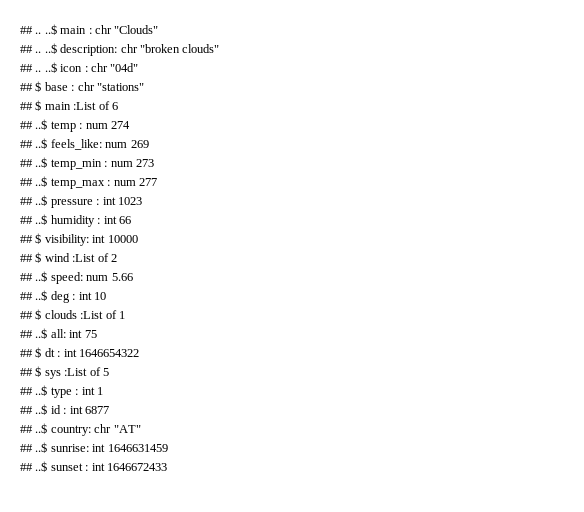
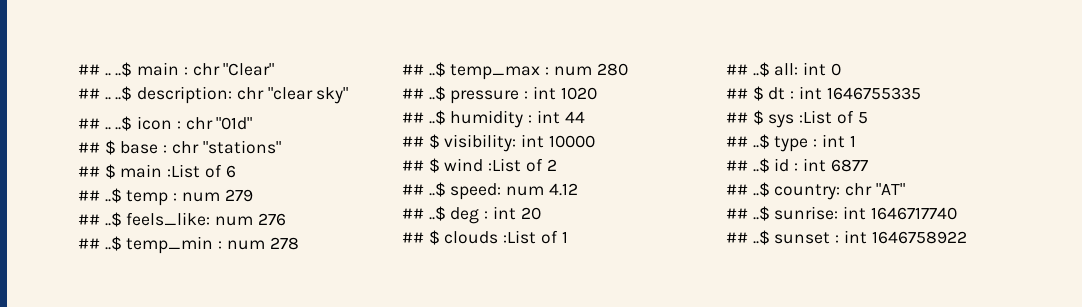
- ## .. ..$ main : chr "Clouds"
+ ## .. ..$ main : chr "Clear"
- ## .. ..$ description: chr "broken clouds"
+ ## .. ..$ description: chr "clear sky"
- ## .. ..$ icon : chr "04d"
+ ## .. ..$ icon : chr "01d"
- ## ..$ temp : num 274
+ ## ..$ temp : num 279
- ## ..$ feels_like: num 269
+ ## ..$ feels_like: num 276
- ## ..$ temp_min : num 273
+ ## ..$ temp_min : num 278
- ## ..$ temp_max : num 277
+ ## ..$ temp_max : num 280
- ## ..$ pressure : int 1023
+ ## ..$ pressure : int 1020
- ## ..$ humidity : int 66
+ ## ..$ humidity : int 44
- ## ..$ speed: num 5.66
+ ## ..$ speed: num 4.12
- ## ..$ deg : int 10
+ ## ..$ deg : int 20
- ## ..$ all: int 75
+ ## ..$ all: int 0
- ## $ dt : int 1646654322
+ ## $ dt : int 1646755335
- ## ..$ sunrise: int 1646631459
+ ## ..$ sunrise: int 1646717740
- ## ..$ sunset : int 1646672433
+ ## ..$ sunset : int 1646758922

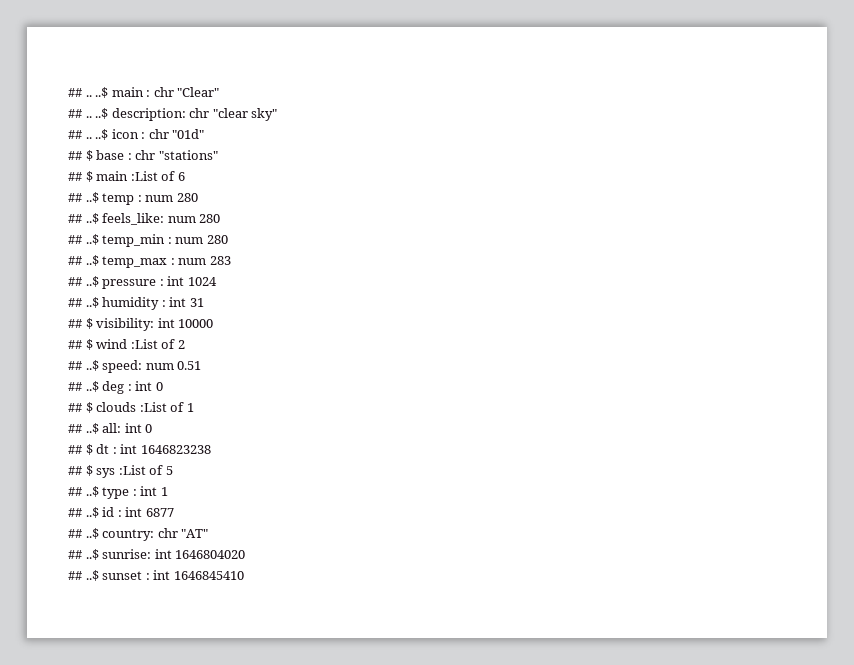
- ## ..$ temp : num 279
+ ## ..$ temp : num 280
- ## ..$ feels_like: num 276
+ ## ..$ feels_like: num 280
- ## ..$ temp_min : num 278
+ ## ..$ temp_min : num 280
- ## ..$ temp_max : num 280
+ ## ..$ temp_max : num 283
- ## ..$ pressure : int 1020
+ ## ..$ pressure : int 1024
- ## ..$ humidity : int 44
+ ## ..$ humidity : int 31
- ## ..$ speed: num 4.12
+ ## ..$ speed: num 0.51
- ## ..$ deg : int 20
+ ## ..$ deg : int 0
- ## $ dt : int 1646755335
+ ## $ dt : int 1646823238
- ## ..$ sunrise: int 1646717740
+ ## ..$ sunrise: int 1646804020
- ## ..$ sunset : int 1646758922
+ ## ..$ sunset : int 1646845410

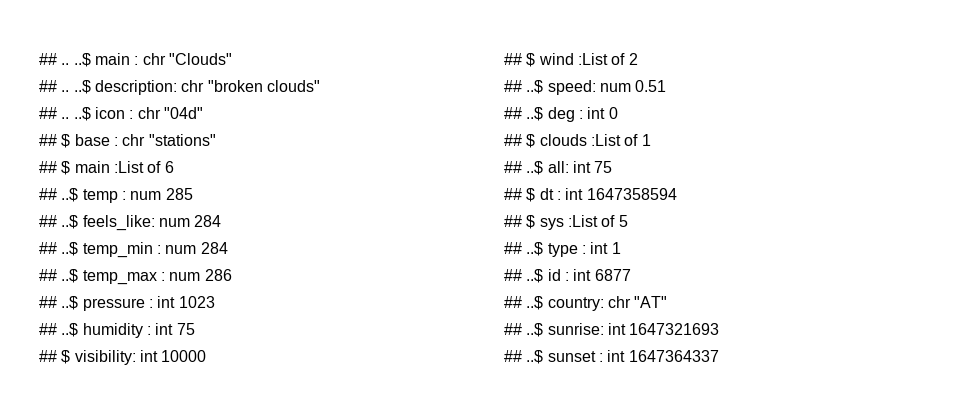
- ## .. ..$ main : chr "Clear"
+ ## .. ..$ main : chr "Clouds"
- ## .. ..$ description: chr "clear sky"
+ ## .. ..$ description: chr "broken clouds"
- ## .. ..$ icon : chr "01d"
+ ## .. ..$ icon : chr "04d"
- ## ..$ temp : num 280
+ ## ..$ temp : num 285
- ## ..$ feels_like: num 280
+ ## ..$ feels_like: num 284
- ## ..$ temp_min : num 280
+ ## ..$ temp_min : num 284
- ## ..$ temp_max : num 283
+ ## ..$ temp_max : num 286
- ## ..$ pressure : int 1024
+ ## ..$ pressure : int 1023
- ## ..$ humidity : int 31
+ ## ..$ humidity : int 75
- ## ..$ all: int 0
+ ## ..$ all: int 75
- ## $ dt : int 1646823238
+ ## $ dt : int 1647358594
- ## ..$ sunrise: int 1646804020
+ ## ..$ sunrise: int 1647321693
- ## ..$ sunset : int 1646845410
+ ## ..$ sunset : int 1647364337

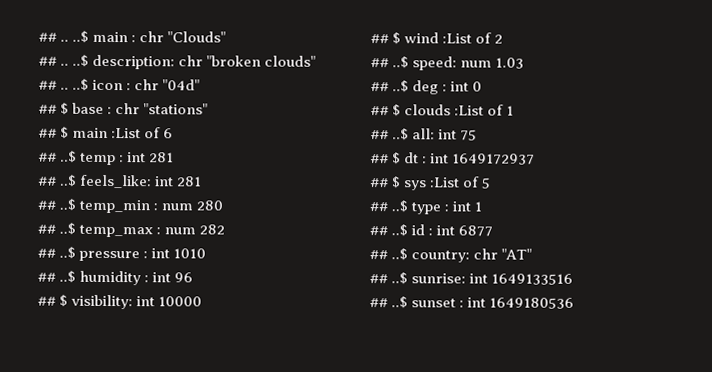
- ## ..$ temp : num 285
+ ## ..$ temp : int 281
- ## ..$ feels_like: num 284
+ ## ..$ feels_like: int 281
- ## ..$ temp_min : num 284
+ ## ..$ temp_min : num 280
- ## ..$ temp_max : num 286
+ ## ..$ temp_max : num 282
- ## ..$ pressure : int 1023
+ ## ..$ pressure : int 1010
- ## ..$ humidity : int 75
+ ## ..$ humidity : int 96
- ## ..$ speed: num 0.51
+ ## ..$ speed: num 1.03
- ## $ dt : int 1647358594
+ ## $ dt : int 1649172937
- ## ..$ sunrise: int 1647321693
+ ## ..$ sunrise: int 1649133516
- ## ..$ sunset : int 1647364337
+ ## ..$ sunset : int 1649180536

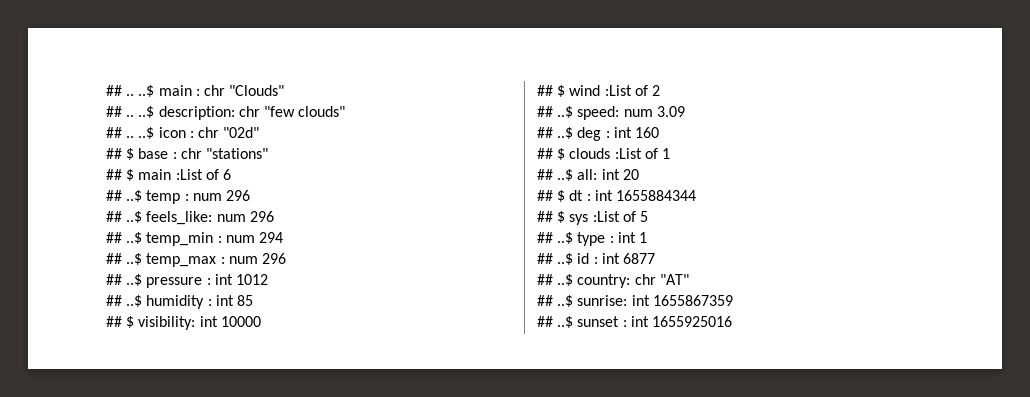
- ## .. ..$ description: chr "broken clouds"
+ ## .. ..$ description: chr "few clouds"
- ## .. ..$ icon : chr "04d"
+ ## .. ..$ icon : chr "02d"
- ## ..$ temp : int 281
+ ## ..$ temp : num 296
- ## ..$ feels_like: int 281
+ ## ..$ feels_like: num 296
- ## ..$ temp_min : num 280
+ ## ..$ temp_min : num 294
- ## ..$ temp_max : num 282
+ ## ..$ temp_max : num 296
- ## ..$ pressure : int 1010
+ ## ..$ pressure : int 1012
- ## ..$ humidity : int 96
+ ## ..$ humidity : int 85
- ## ..$ speed: num 1.03
+ ## ..$ speed: num 3.09
- ## ..$ deg : int 0
+ ## ..$ deg : int 160
- ## ..$ all: int 75
+ ## ..$ all: int 20
- ## $ dt : int 1649172937
+ ## $ dt : int 1655884344
- ## ..$ sunrise: int 1649133516
+ ## ..$ sunrise: int 1655867359
- ## ..$ sunset : int 1649180536
+ ## ..$ sunset : int 1655925016

